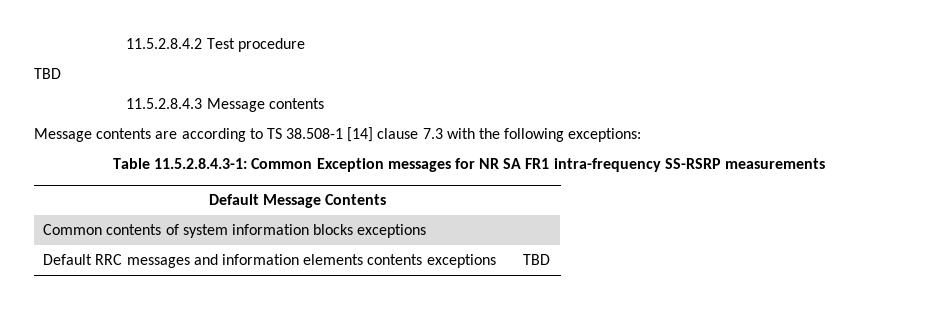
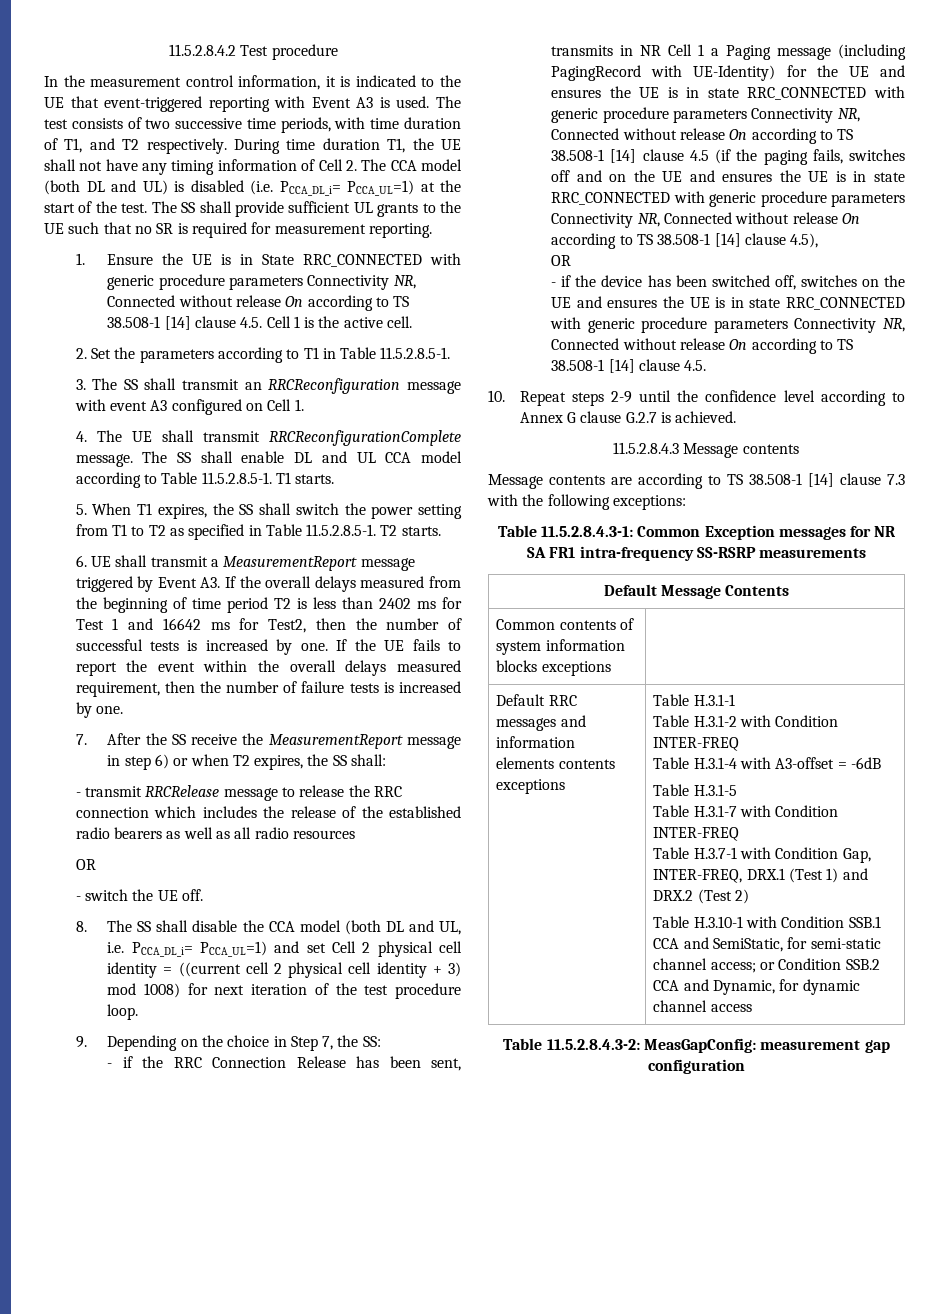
  11.5.2.8.4.2 Test procedure
- TBD
+ In the measurement control information, it is indicated to the UE that event-triggered reporting with Event A3 is used. The test consists of two successive time periods, with time duration of T1, and T2 respectively. During time duration T1, the UE shall not have any timing information of Cell 2. The CCA model (both DL and UL) is disabled (i.e. PCCA_DL_i= PCCA_UL=1) at the start of the test. The SS shall provide sufficient UL grants to the UE such that no SR is required for measurement reporting.
+ 1. Ensure the UE is in State RRC_CONNECTED with generic procedure parameters Connectivity NR, Connected without release On according to TS 38.508-1 [14] clause 4.5. Cell 1 is the active cell.
+ 2. Set the parameters according to T1 in Table 11.5.2.8.5-1.
+ 3. The SS shall transmit an RRCReconfiguration message with event A3 configured on Cell 1.
+ 4. The UE shall transmit RRCReconfigurationComplete message. The SS shall enable DL and UL CCA model according to Table 11.5.2.8.5-1. T1 starts.
+ 5. When T1 expires, the SS shall switch the power setting from T1 to T2 as specified in Table 11.5.2.8.5-1. T2 starts.
+ 6. UE shall transmit a MeasurementReport message triggered by Event A3. If the overall delays measured from the beginning of time period T2 is less than 2402 ms for Test 1 and 16642 ms for Test2, then the number of successful tests is increased by one. If the UE fails to report the event within the overall delays measured requirement, then the number of failure tests is increased by one.
+ 7. After the SS receive the MeasurementReport message in step 6) or when T2 expires, the SS shall:
+ - transmit RRCRelease message to release the RRC connection which includes the release of the established radio bearers as well as all radio resources
+ OR
+ - switch the UE off.
+ 8. The SS shall disable the CCA model (both DL and UL, i.e. PCCA_DL_i= PCCA_UL=1) and set Cell 2 physical cell identity = ((current cell 2 physical cell identity + 3) mod 1008) for next iteration of the test procedure loop.
+ 9. Depending on the choice in Step 7, the SS:
+ - if the RRC Connection Release has been sent, transmits in NR Cell 1 a Paging message (including PagingRecord with UE-Identity) for the UE and ensures the UE is in state RRC_CONNECTED with generic procedure parameters Connectivity NR, Connected without release On according to TS 38.508-1 [14] clause 4.5 (if the paging fails, switches off and on the UE and ensures the UE is in state RRC_CONNECTED with generic procedure parameters Connectivity NR, Connected without release On according to TS 38.508-1 [14] clause 4.5),
+ OR
+ - if the device has been switched off, switches on the UE and ensures the UE is in state RRC_CONNECTED with generic procedure parameters Connectivity NR, Connected without release On according to TS 38.508-1 [14] clause 4.5.
+ 10. Repeat steps 2-9 until the confidence level according to Annex G clause G.2.7 is achieved.
- Default RRC messages and information elements contents exceptions | TBD
+ Default RRC messages and information elements contents exceptions | Table H.3.1-1
+ Table H.3.1-2 with Condition INTER-FREQ
+ Table H.3.1-4 with A3-offset = -6dB
+ Table H.3.1-5
+ Table H.3.1-7 with Condition INTER-FREQ
+ Table H.3.7-1 with Condition Gap, INTER-FREQ, DRX.1 (Test 1) and DRX.2 (Test 2)
+ Table H.3.10-1 with Condition SSB.1 CCA and SemiStatic, for semi-static channel access; or Condition SSB.2 CCA and Dynamic, for dynamic channel access
+ Table 11.5.2.8.4.3-2: MeasGapConfig: measurement gap configuration

